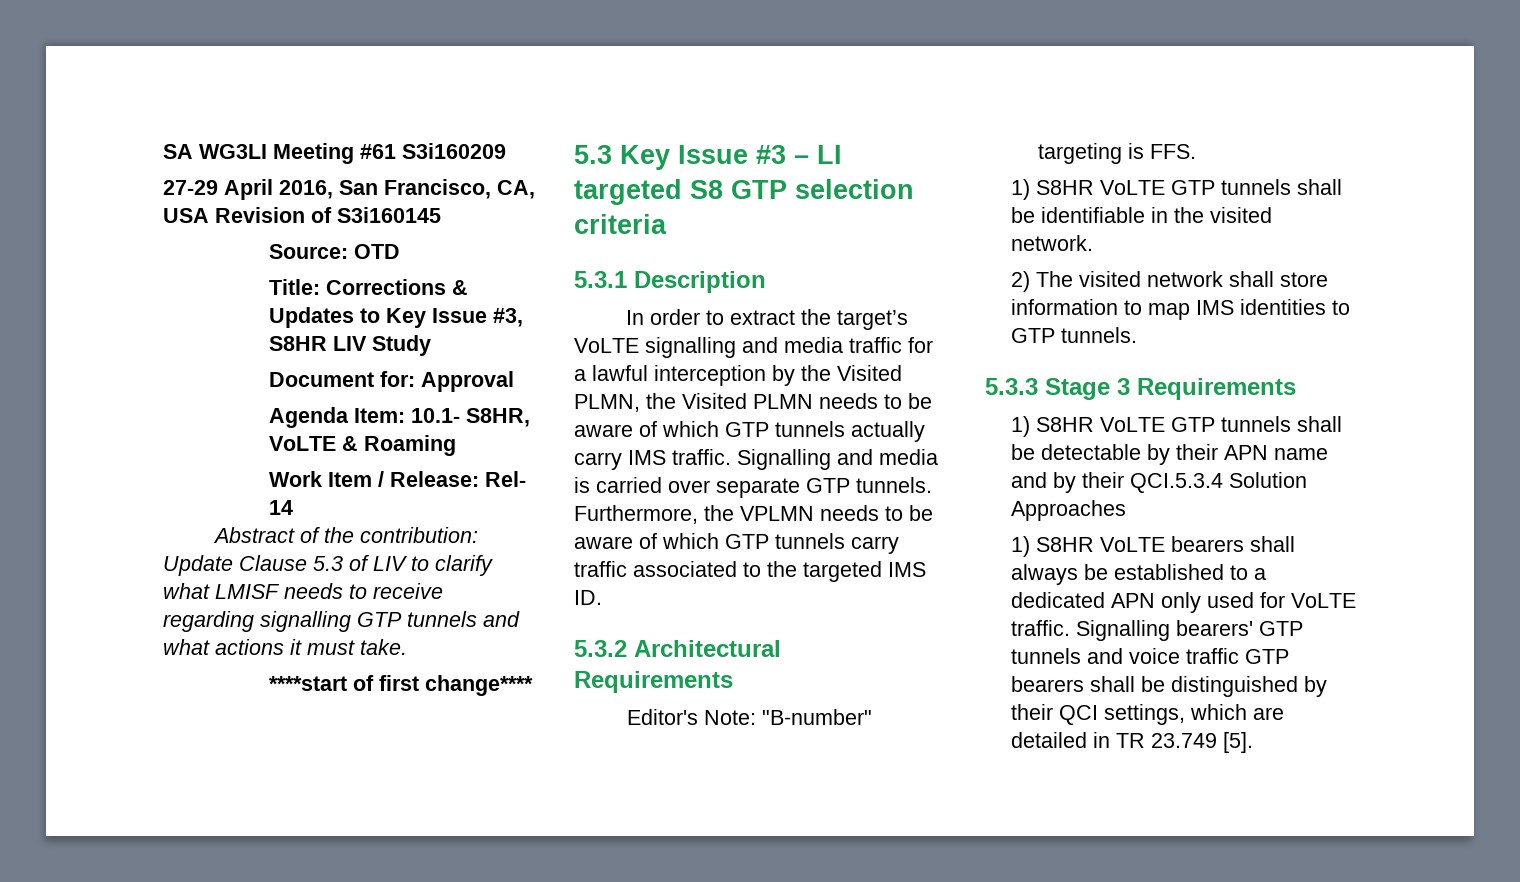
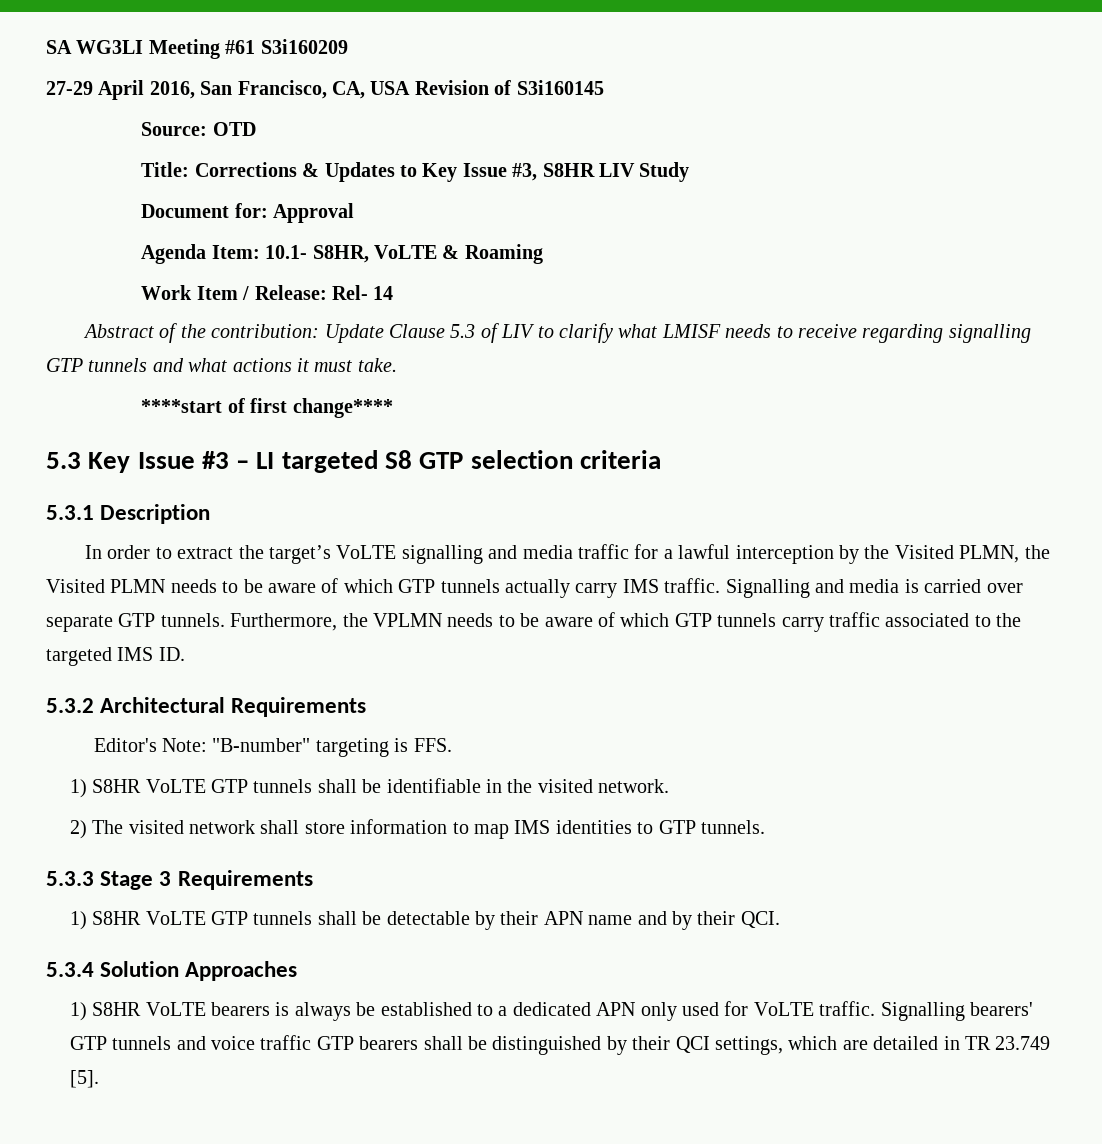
- 1) S8HR VoLTE GTP tunnels shall be detectable by their APN name and by their QCI.5.3.4 Solution Approaches
+ 1) S8HR VoLTE GTP tunnels shall be detectable by their APN name and by their QCI.
+ 5.3.4 Solution Approaches
- 1) S8HR VoLTE bearers shall always be established to a dedicated APN only used for VoLTE traffic.
+ 1) S8HR VoLTE bearers is always be established to a dedicated APN only used for VoLTE traffic.

